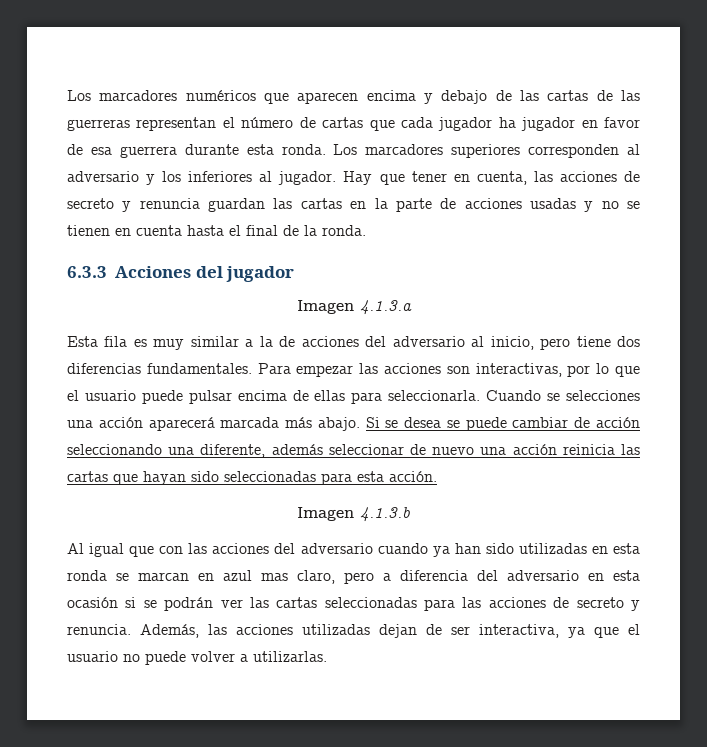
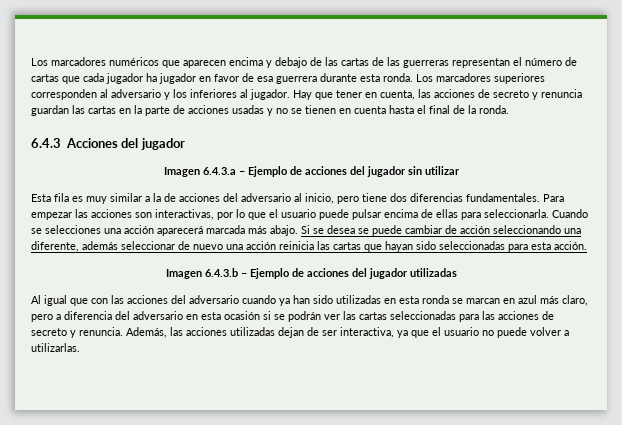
- 6.3.3 Acciones del jugador
+ 6.4.3 Acciones del jugador
- Imagen 4.1.3.a
+ Imagen 6.4.3.a – Ejemplo de acciones del jugador sin utilizar
- Imagen 4.1.3.b
+ Imagen 6.4.3.b – Ejemplo de acciones del jugador utilizadas
- Al igual que con las acciones del adversario cuando ya han sido utilizadas en esta ronda se marcan en azul mas claro, pero a diferencia del adversario en esta ocasión si se podrán ver las cartas seleccionadas para las acciones de secreto y renuncia.
+ Al igual que con las acciones del adversario cuando ya han sido utilizadas en esta ronda se marcan en azul más claro, pero a diferencia del adversario en esta ocasión si se podrán ver las cartas seleccionadas para las acciones de secreto y renuncia.

